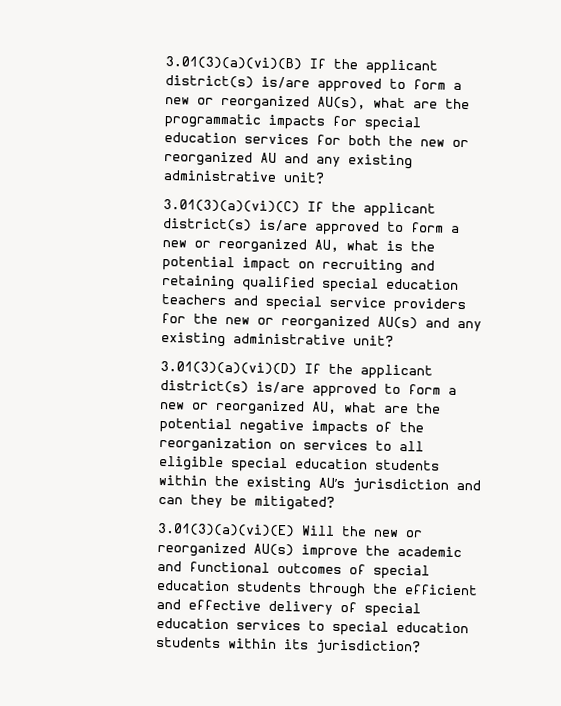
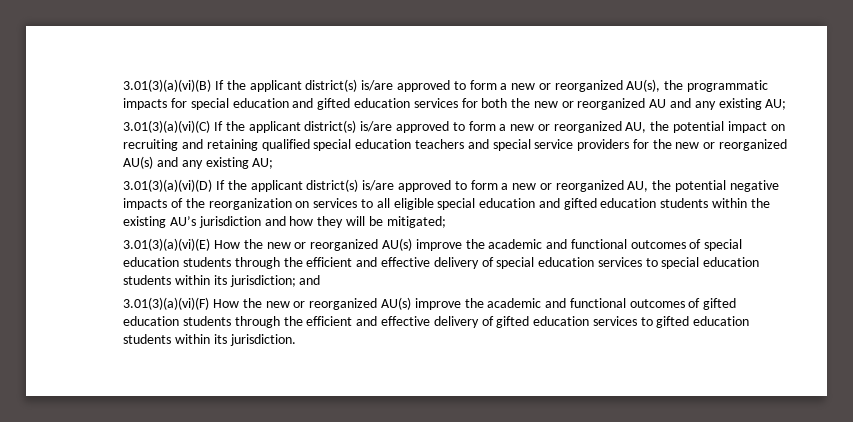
- 3.01(3)(a)(vi)(B) If the applicant district(s) is/are approved to form a new or reorganized AU(s), what are the programmatic impacts for special education services for both the new or reorganized AU and any existing administrative unit?
+ 3.01(3)(a)(vi)(B) If the applicant district(s) is/are approved to form a new or reorganized AU(s), the programmatic impacts for special education and gifted education services for both the new or reorganized AU and any existing AU;
- 3.01(3)(a)(vi)(C) If the applicant district(s) is/are approved to form a new or reorganized AU, what is the potential impact on recruiting and retaining qualified special education teachers and special service providers for the new or reorganized AU(s) and any existing administrative unit?
+ 3.01(3)(a)(vi)(C) If the applicant district(s) is/are approved to form a new or reorganized AU, the potential impact on recruiting and retaining qualified special education teachers and special service providers for the new or reorganized AU(s) and any existing AU;
- 3.01(3)(a)(vi)(D) If the applicant district(s) is/are approved to form a new or reorganized AU, what are the potential negative impacts of the reorganization on services to all eligible special education students within the existing AU’s jurisdiction and can they be mitigated?
+ 3.01(3)(a)(vi)(D) If the applicant district(s) is/are approved to form a new or reorganized AU, the potential negative impacts of the reorganization on services to all eligible special education and gifted education students within the existing AU’s jurisdiction and how they will be mitigated;
- 3.01(3)(a)(vi)(E) Will the new or reorganized AU(s) improve the academic and functional outcomes of special education students through the efficient and effective delivery of special education services to special education students within its jurisdiction?
+ 3.01(3)(a)(vi)(E) How the new or reorganized AU(s) improve the academic and functional outcomes of special education students through the efficient and effective delivery of special education services to special education students within its jurisdiction; and
+ 3.01(3)(a)(vi)(F) How the new or reorganized AU(s) improve the academic and functional outcomes of gifted education students through the efficient and effective delivery of gifted education services to gifted education students within its jurisdiction.

